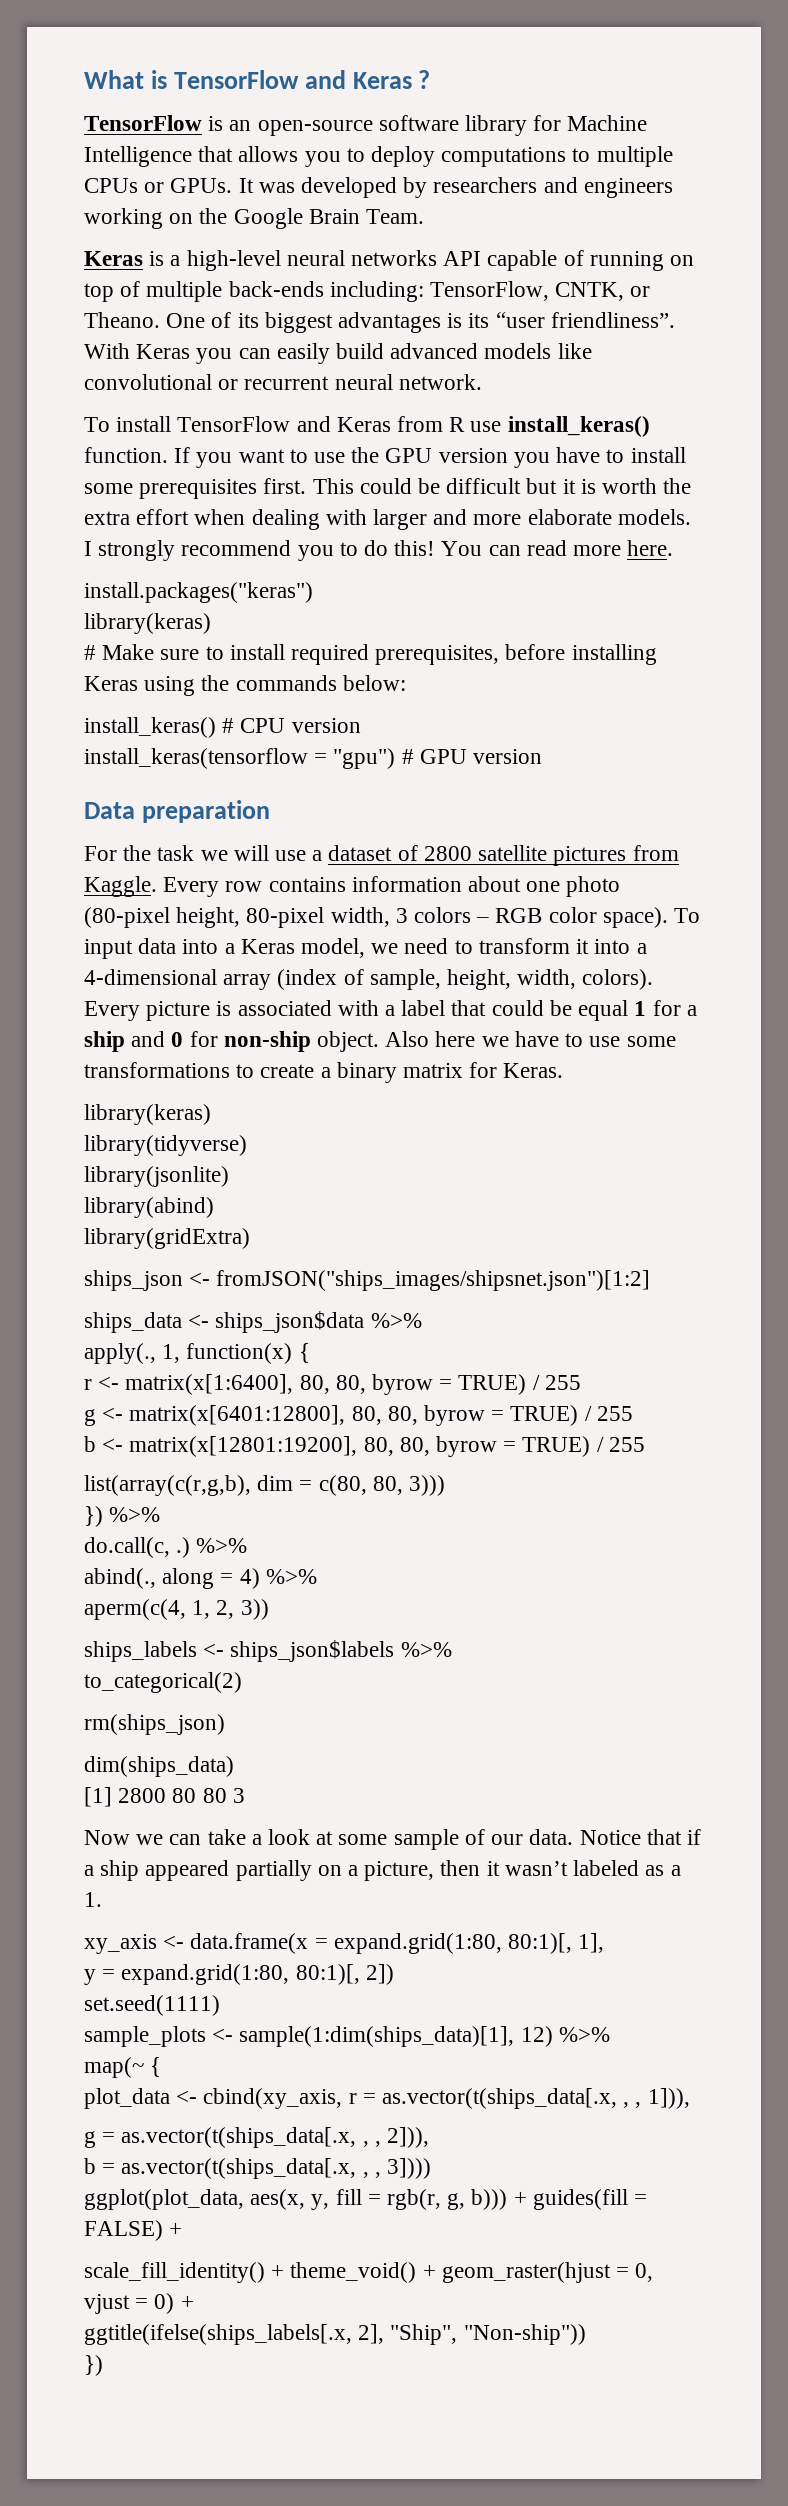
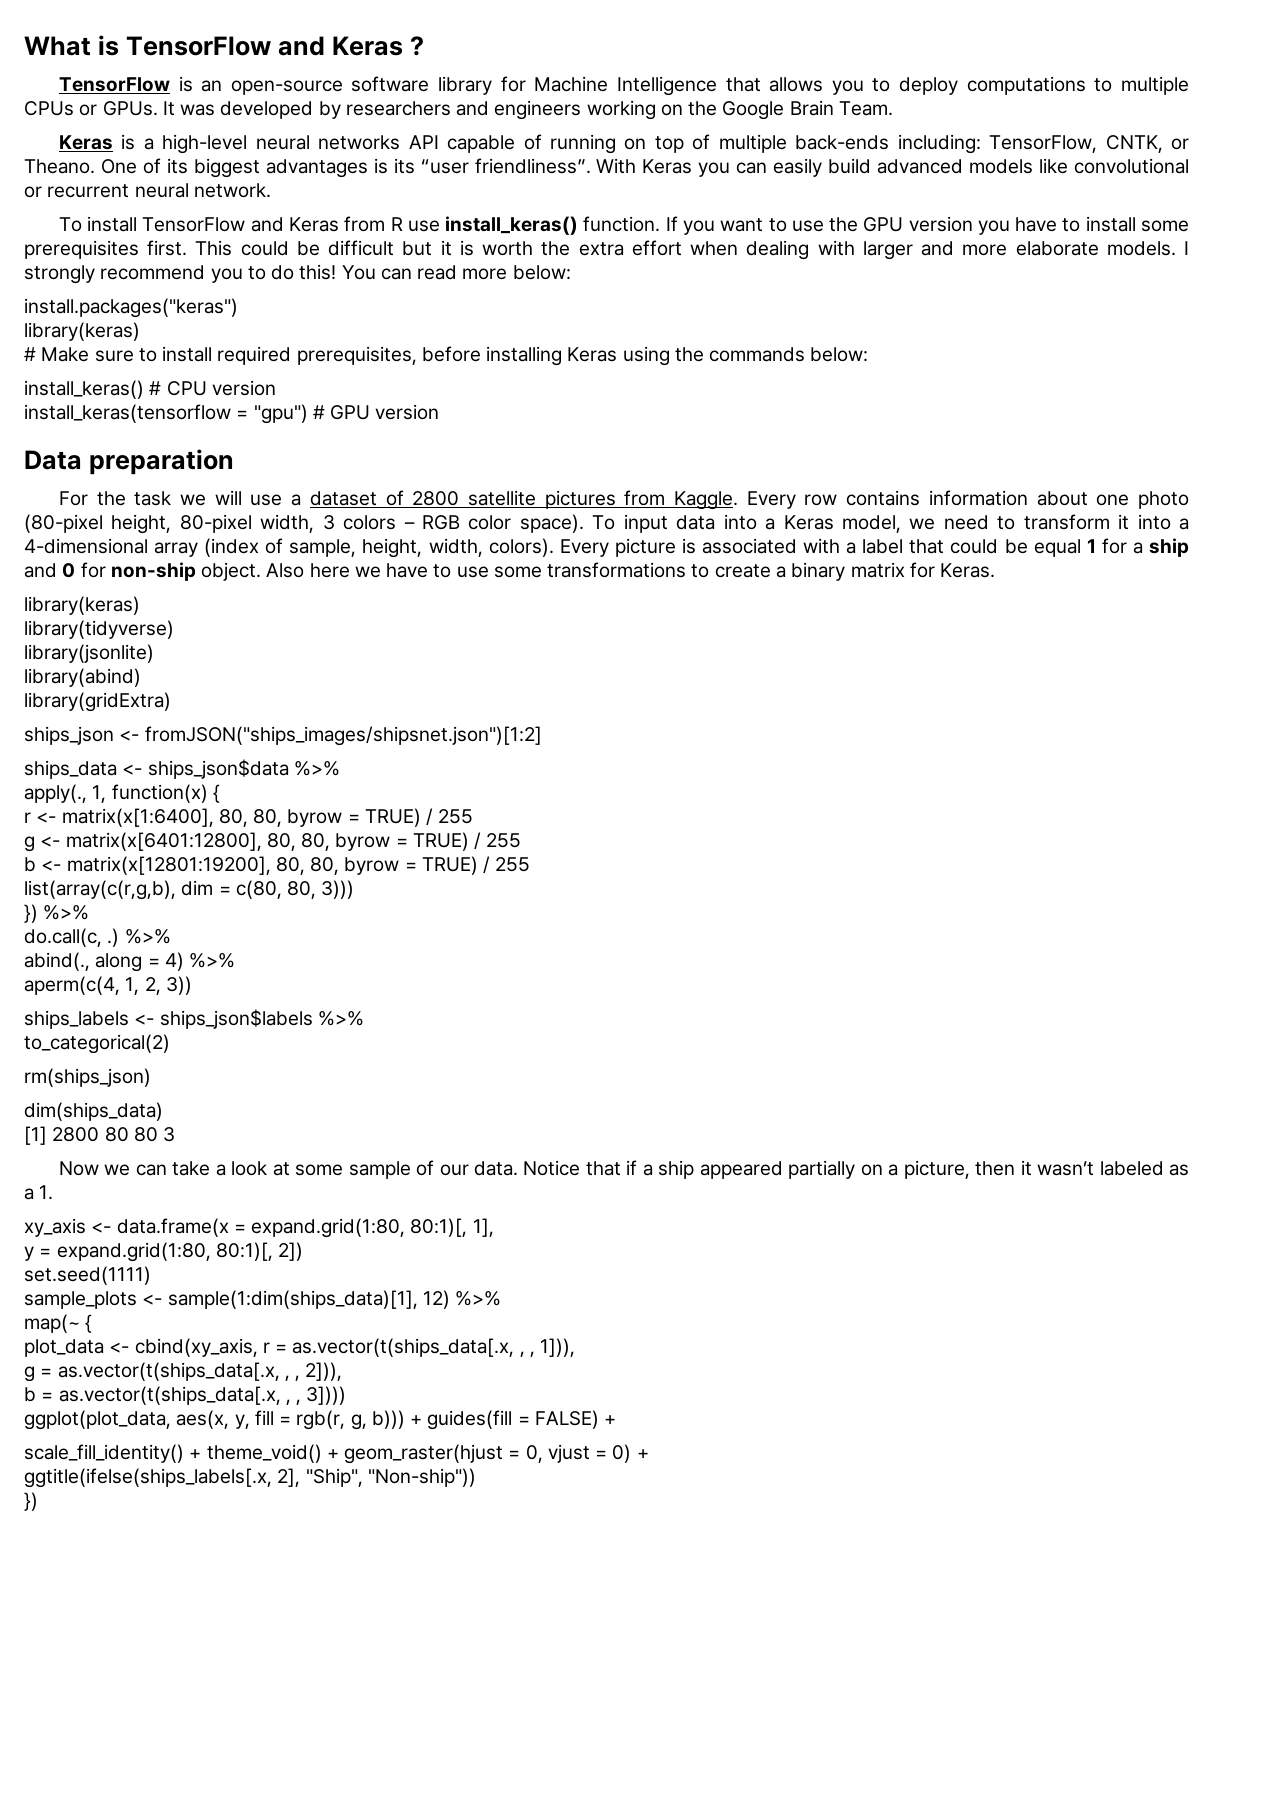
- You can read more here.
+ You can read more below:

